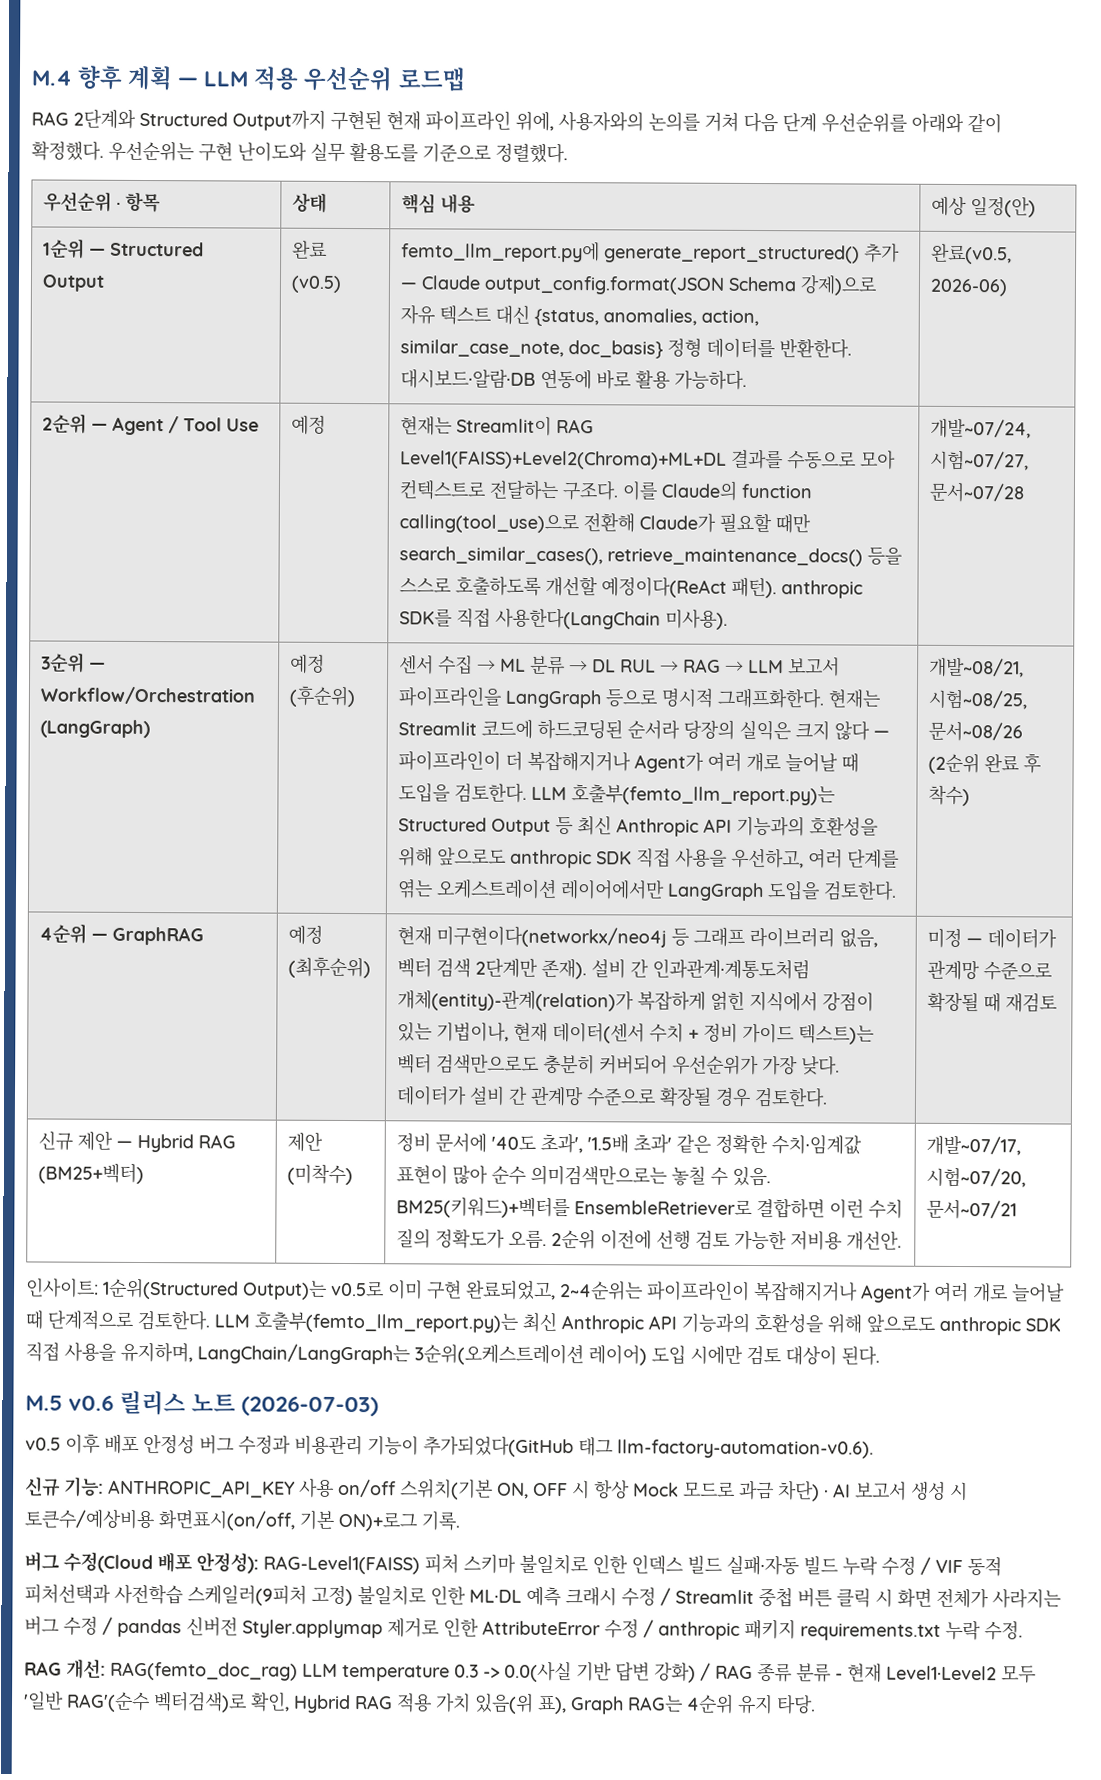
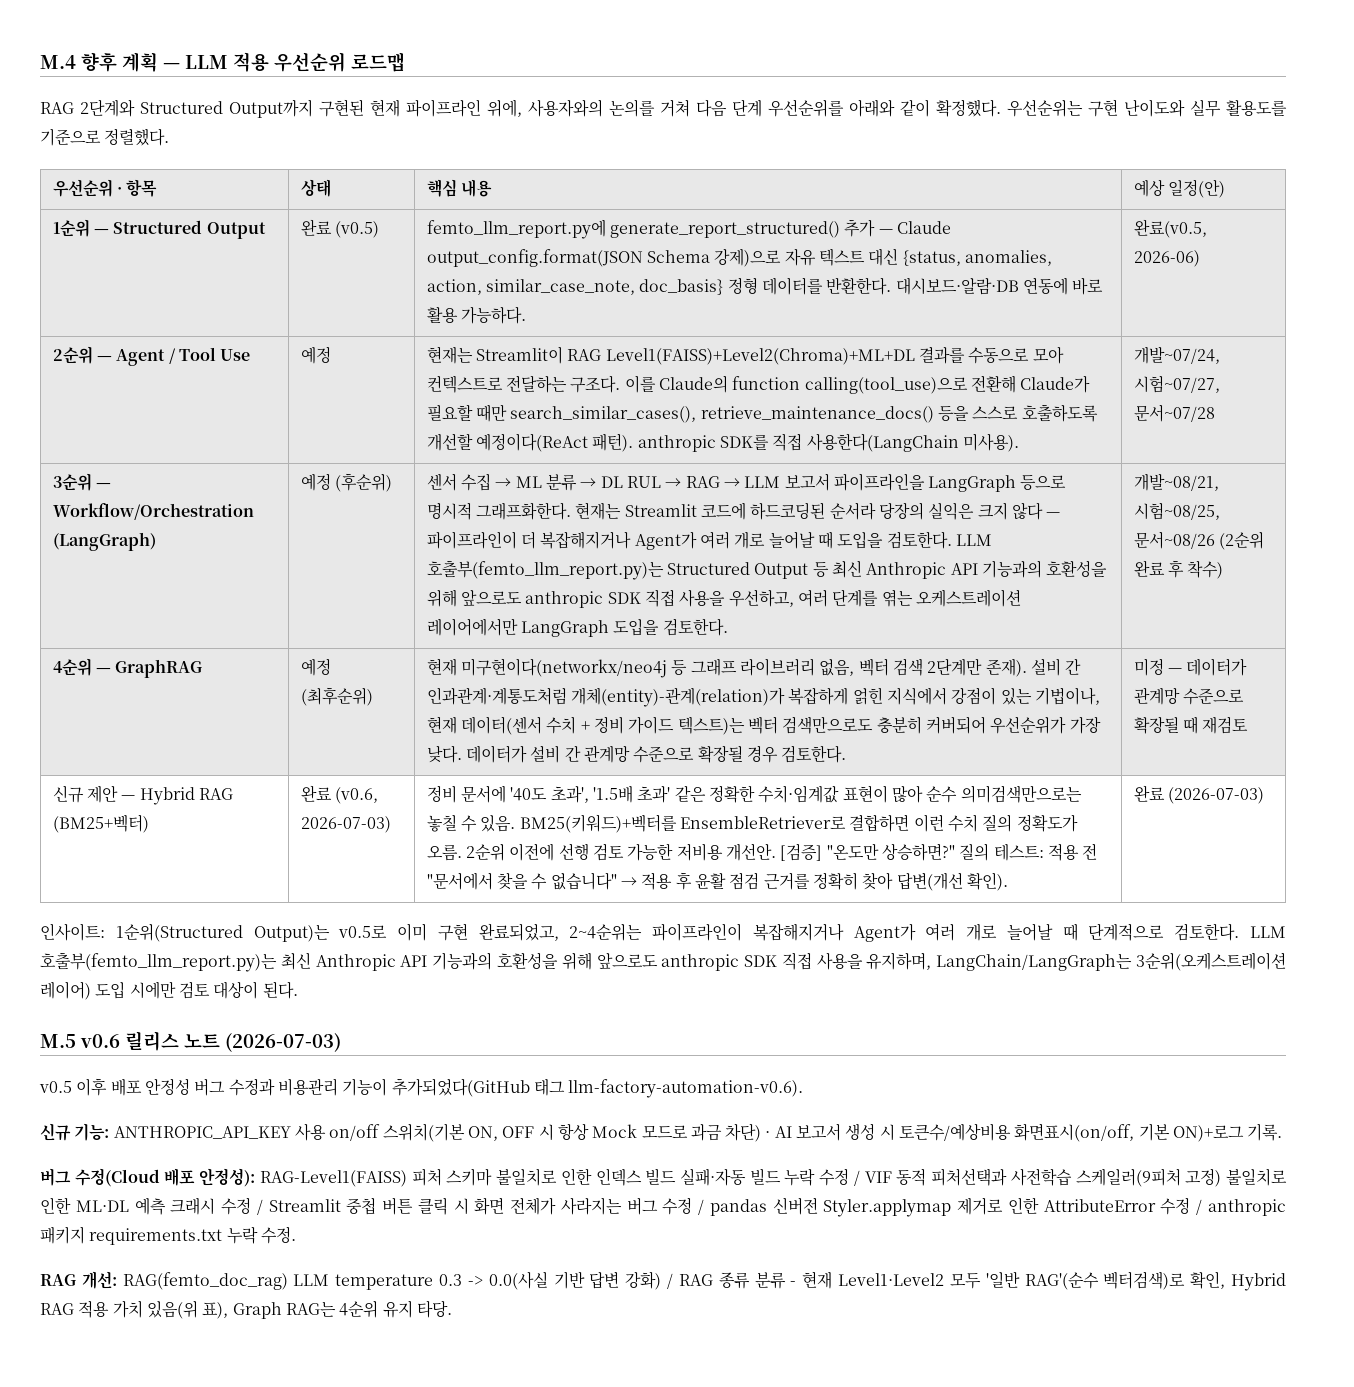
- 제안 (미착수)
+ 완료 (v0.6, 2026-07-03)
- 2순위 이전에 선행 검토 가능한 저비용 개선안. | 개발~07/17, 시험~07/20, 문서~07/21
+ 2순위 이전에 선행 검토 가능한 저비용 개선안. [검증] "온도만 상승하면?" 질의 테스트: 적용 전 "문서에서 찾을 수 없습니다" → 적용 후 윤활 점검 근거를 정확히 찾아 답변(개선 확인). | 완료 (2026-07-03)

